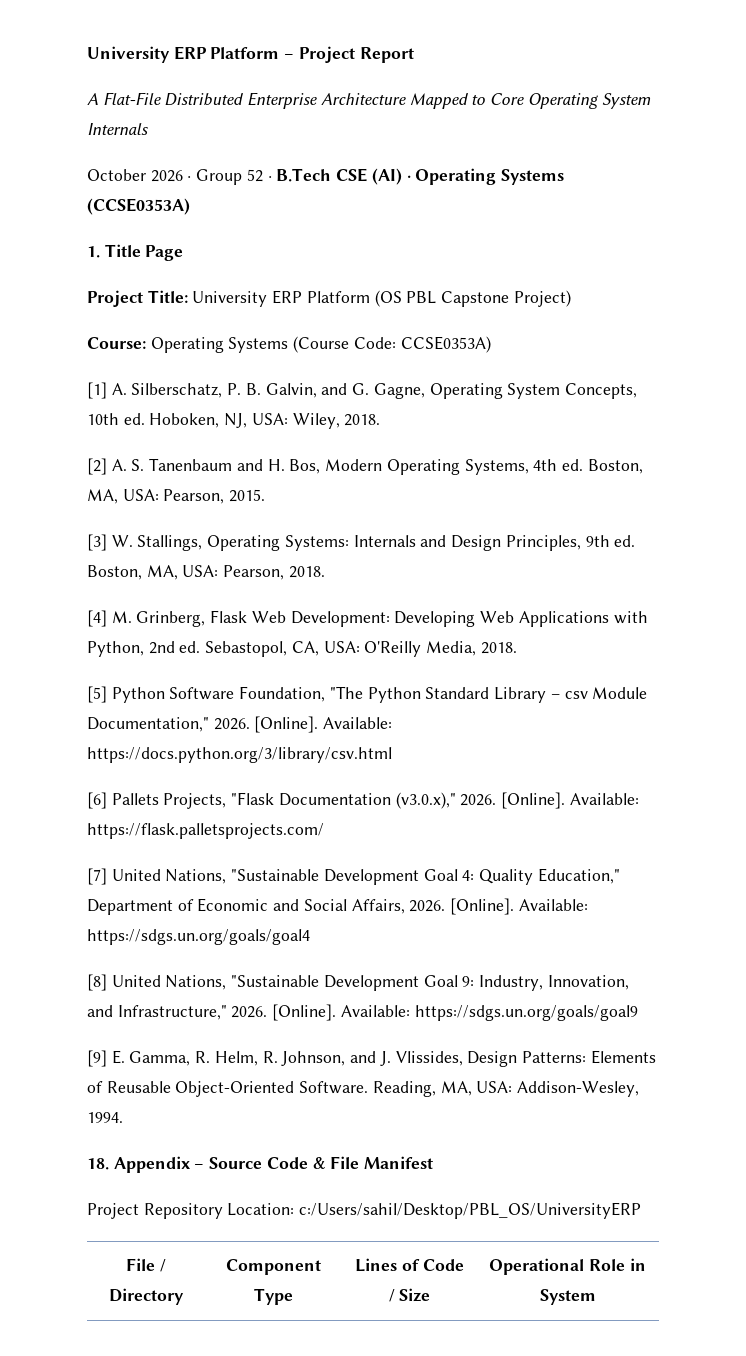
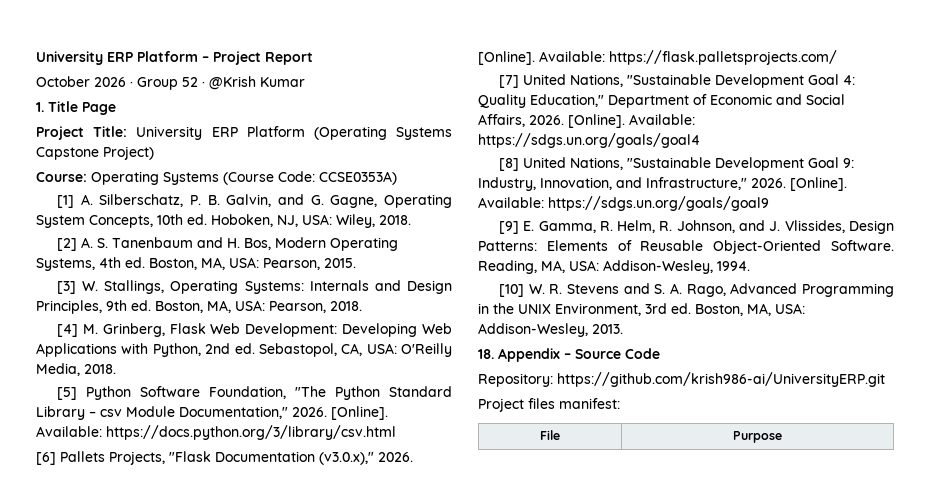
- A Flat-File Distributed Enterprise Architecture Mapped to Core Operating System Internals
- October 2026 · Group 52 · B.Tech CSE (AI) · Operating Systems (CCSE0353A)
+ October 2026 · Group 52 · @Krish Kumar
- Project Title: University ERP Platform (OS PBL Capstone Project)
+ Project Title: University ERP Platform (Operating Systems Capstone Project)
+ [10] W. R. Stevens and S. A. Rago, Advanced Programming in the UNIX Environment, 3rd ed. Boston, MA, USA: Addison-Wesley, 2013.
- 18. Appendix – Source Code & File Manifest
- Project Repository Location: c:/Users/sahil/Desktop/PBL_OS/UniversityERP
- File / Directory | Component Type | Lines of Code / Size | Operational Role in System
+ 18. Appendix – Source Code
+ Repository: https://github.com/krish986-ai/UniversityERP.git
+ Project files manifest:
+ File | Purpose

